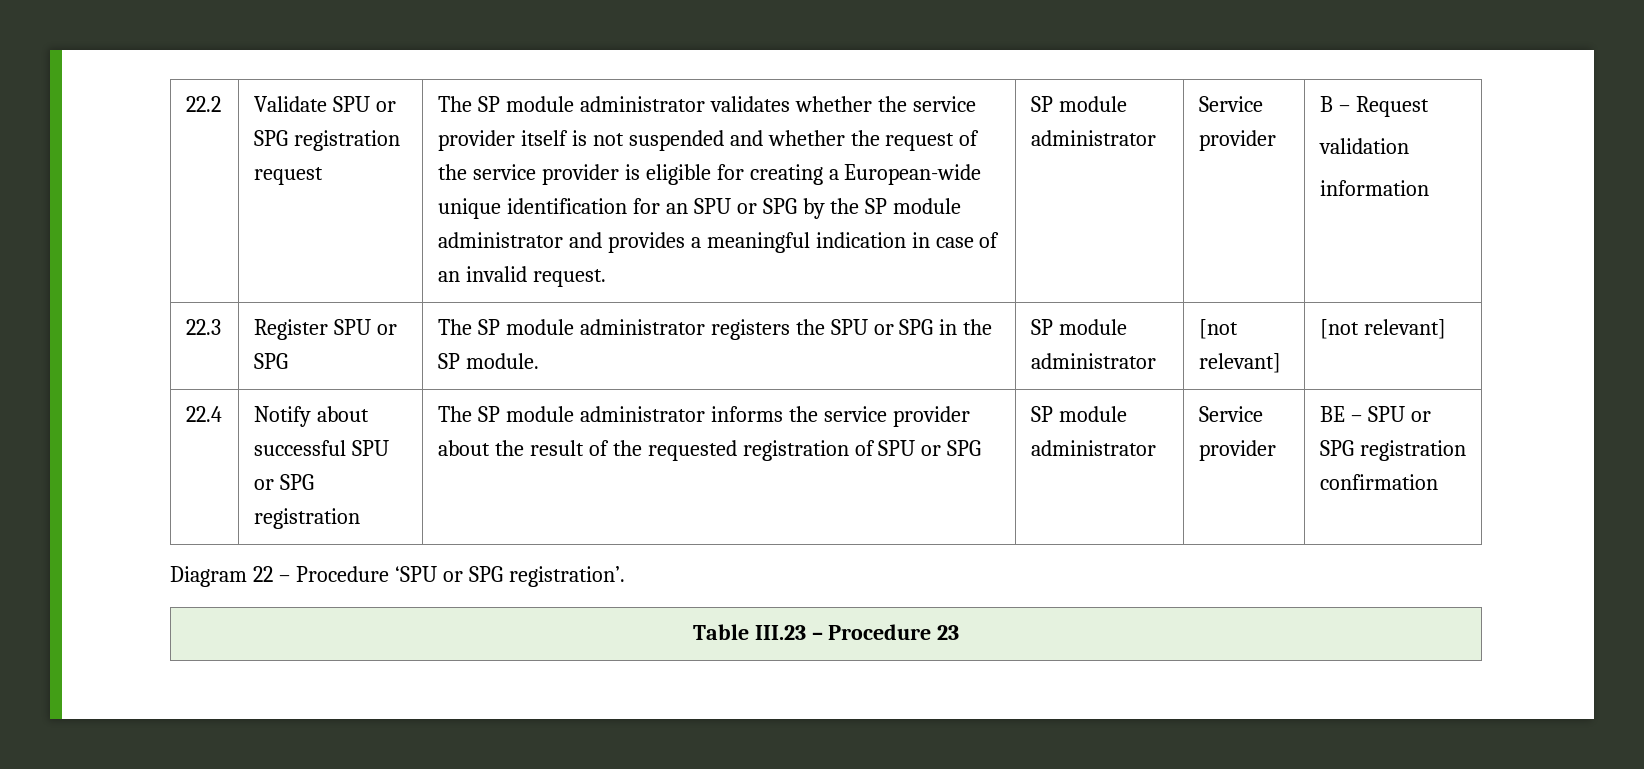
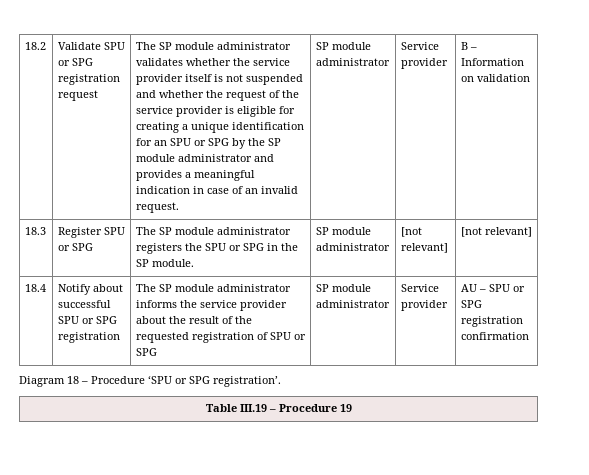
- 22.2
+ 18.2
- The SP module administrator validates whether the service provider itself is not suspended and whether the request of the service provider is eligible for creating a European-wide unique identification for an SPU or SPG by the SP module administrator and provides a meaningful indication in case of an invalid request.
+ The SP module administrator validates whether the service provider itself is not suspended and whether the request of the service provider is eligible for creating a unique identification for an SPU or SPG by the SP module administrator and provides a meaningful indication in case of an invalid request.
- B – Request
- validation
+ B – Information on validation
- information
- 22.3 | Register SPU or SPG | The SP module administrator registers the SPU or SPG in the SP module. | SP module administrator | [not relevant] | [not relevant]
+ 18.3 | Register SPU or SPG | The SP module administrator registers the SPU or SPG in the SP module. | SP module administrator | [not relevant] | [not relevant]
- 22.4 | Notify about successful SPU or SPG registration | The SP module administrator informs the service provider about the result of the requested registration of SPU or SPG | SP module administrator | Service provider | BE – SPU or SPG registration confirmation
+ 18.4 | Notify about successful SPU or SPG registration | The SP module administrator informs the service provider about the result of the requested registration of SPU or SPG | SP module administrator | Service provider | AU – SPU or SPG registration confirmation
- Diagram 22 – Procedure ‘SPU or SPG registration’.
+ Diagram 18 – Procedure ‘SPU or SPG registration’.
- Table III.23 – Procedure 23
+ Table III.19 – Procedure 19

